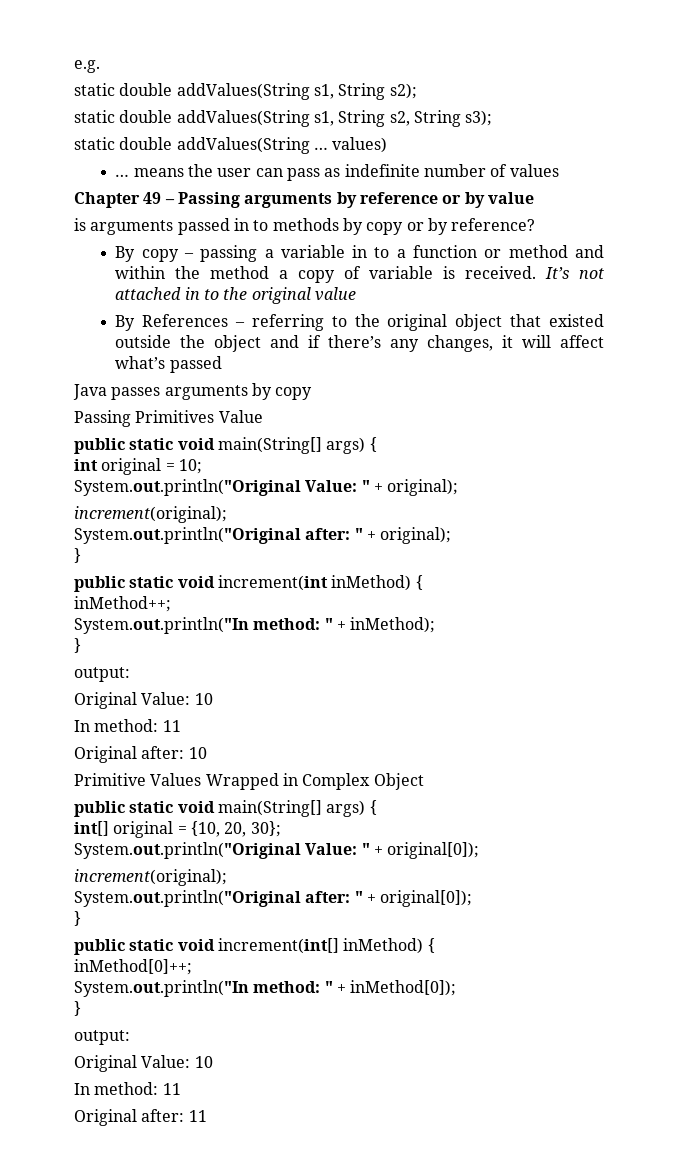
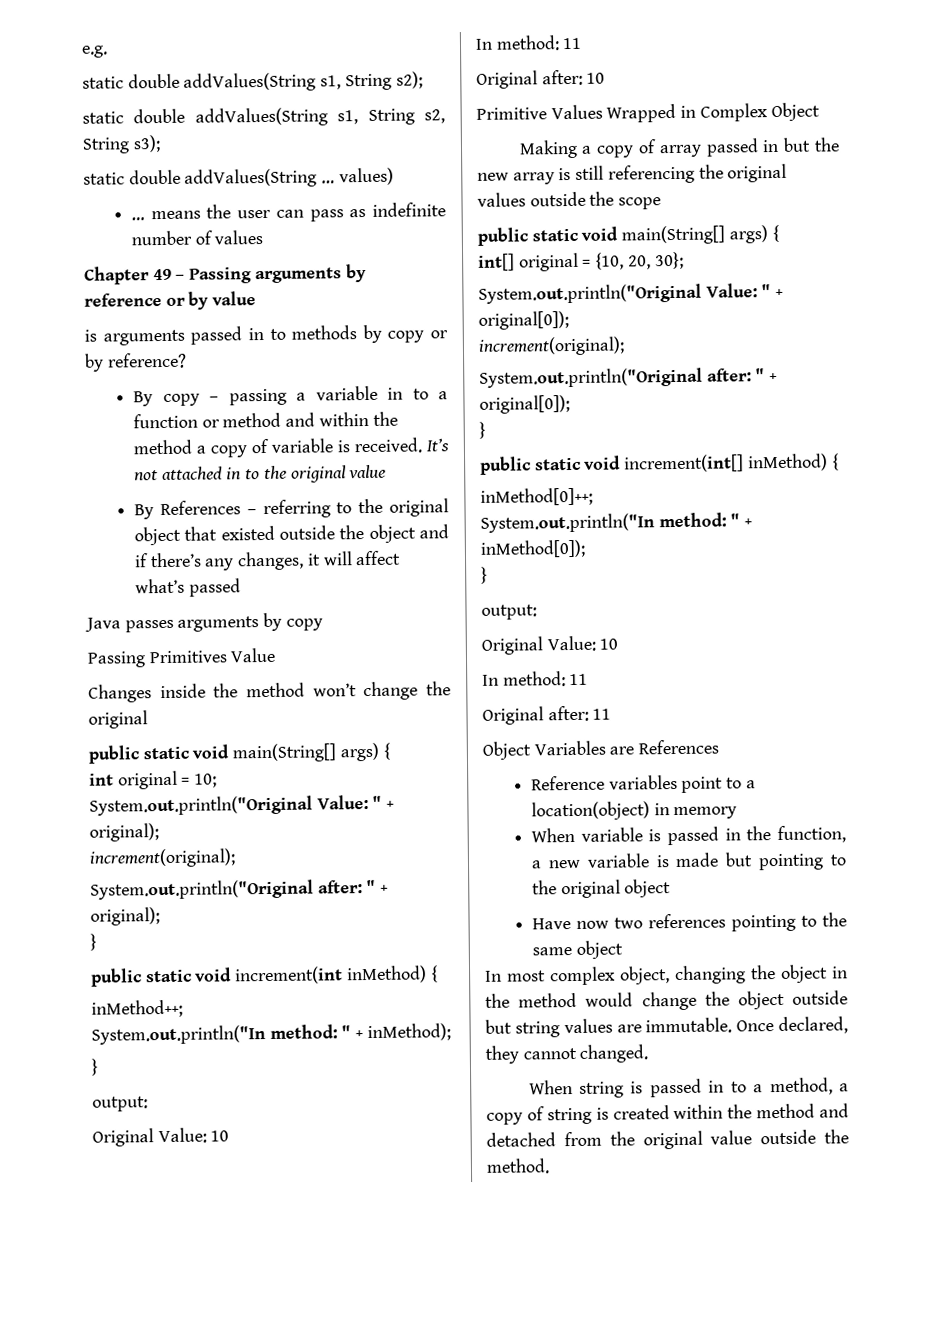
+ Changes inside the method won’t change the original
+ Making a copy of array passed in but the new array is still referencing the original values outside the scope
+ Object Variables are References
+ Reference variables point to a location(object) in memory
+ When variable is passed in the function, a new variable is made but pointing to the original object
+ Have now two references pointing to the same object
+ In most complex object, changing the object in the method would change the object outside but string values are immutable. Once declared, they cannot changed.
+ When string is passed in to a method, a copy of string is created within the method and detached from the original value outside the method.

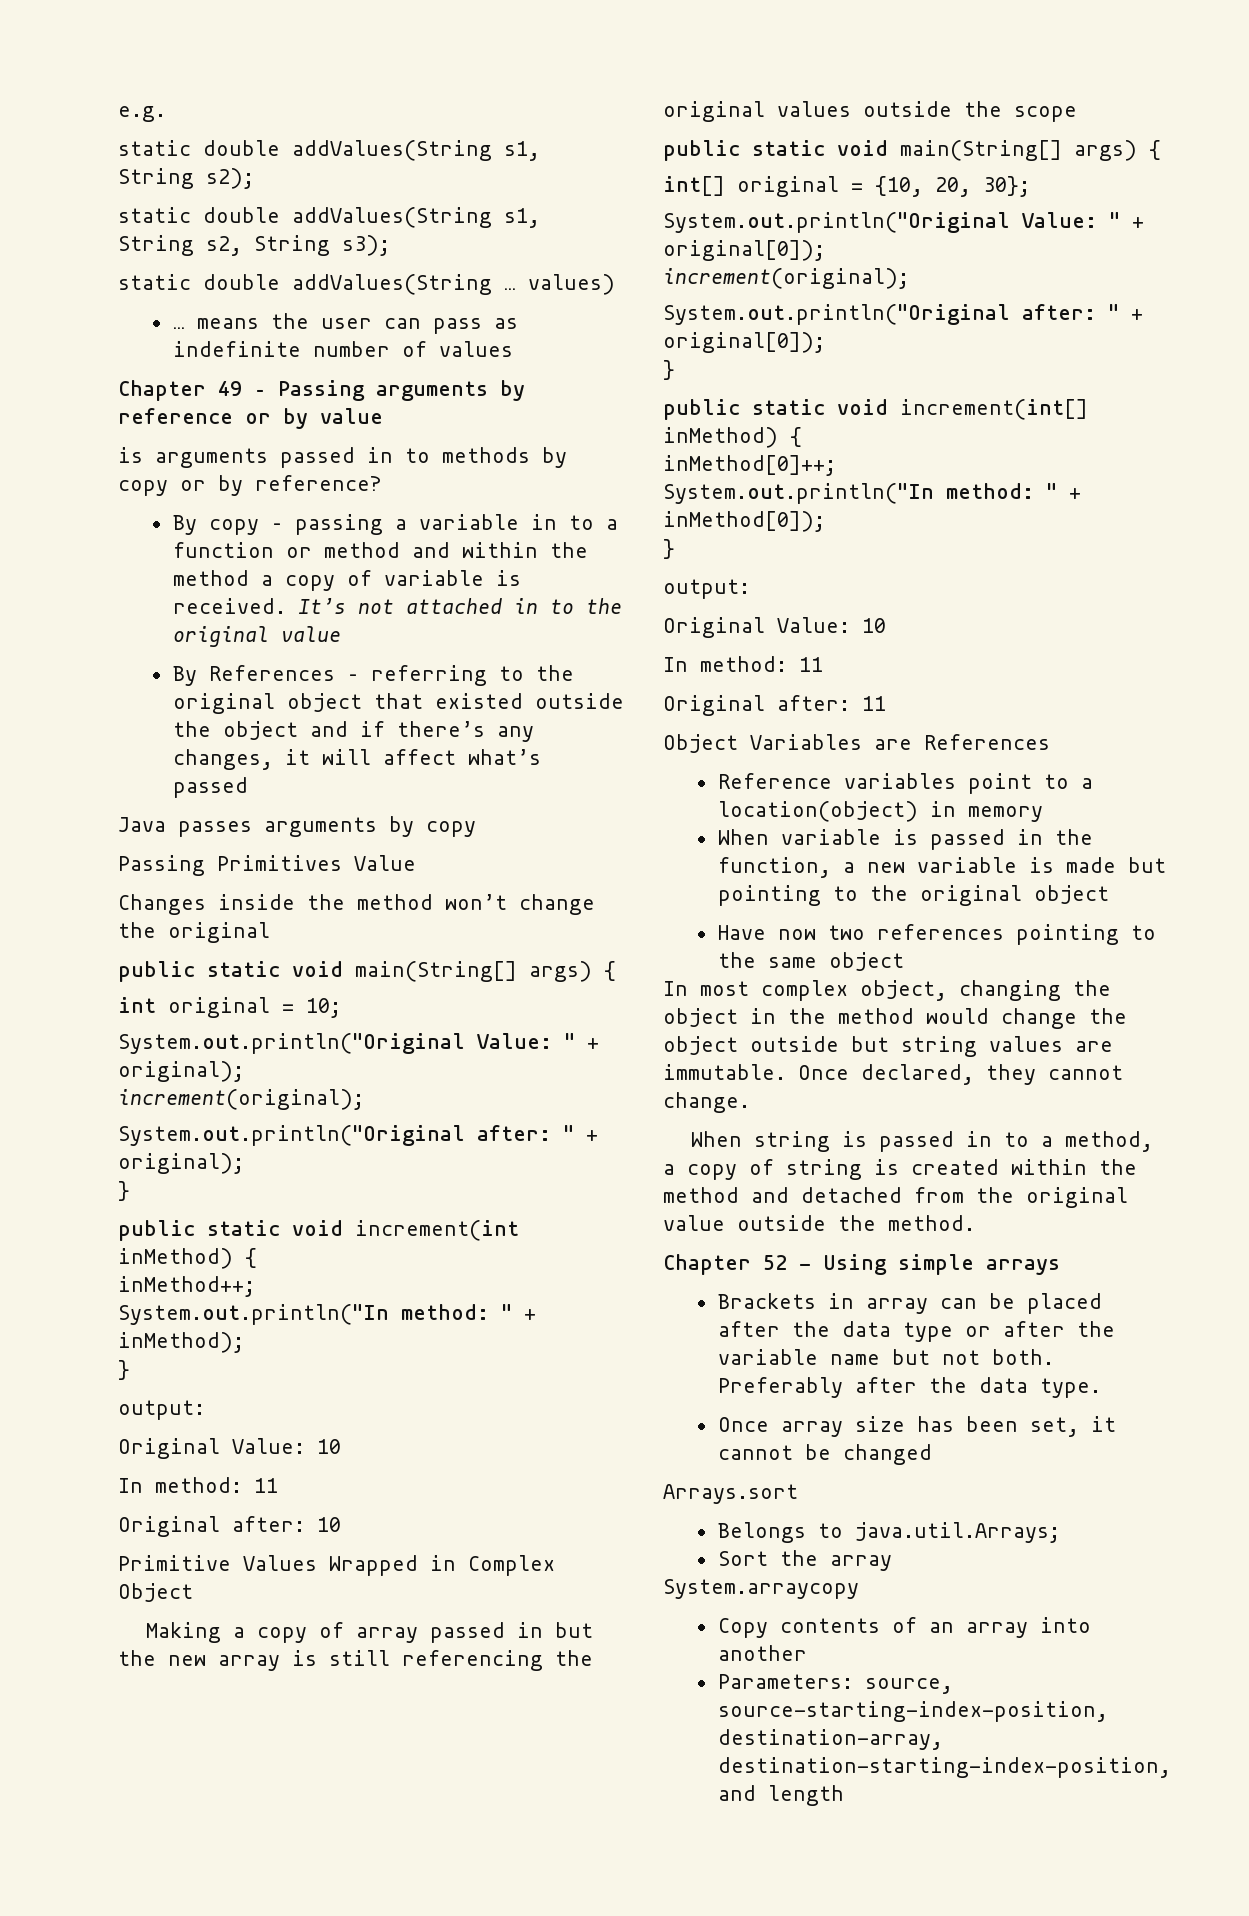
- Once declared, they cannot changed.
+ Once declared, they cannot change.
+ Chapter 52 - Using simple arrays
+ Brackets in array can be placed after the data type or after the variable name but not both. Preferably after the data type.
+ Once array size has been set, it cannot be changed
+ Arrays.sort
+ Belongs to java.util.Arrays;
+ Sort the array
+ System.arraycopy
+ Copy contents of an array into another
+ Parameters: source, source-starting-index-position, destination-array, destination-starting-index-position, and length

